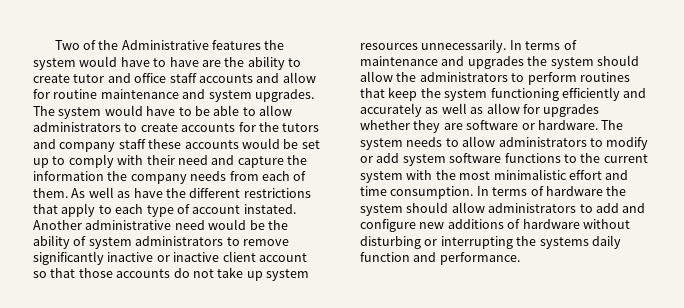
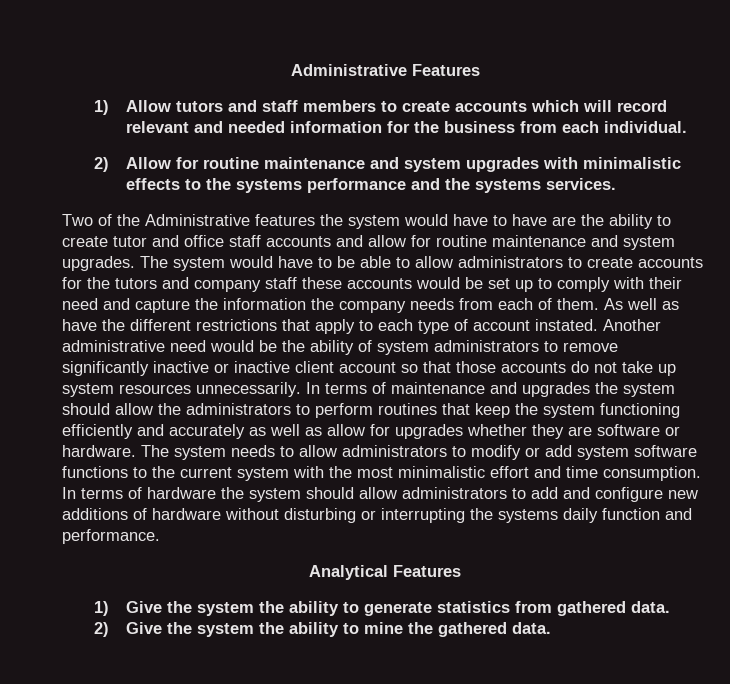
+ Administrative Features
+ 1) Allow tutors and staff members to create accounts which will record relevant and needed information for the business from each individual.
+ 2) Allow for routine maintenance and system upgrades with minimalistic effects to the systems performance and the systems services.
+ Analytical Features
+ 1) Give the system the ability to generate statistics from gathered data.
+ 2) Give the system the ability to mine the gathered data.

